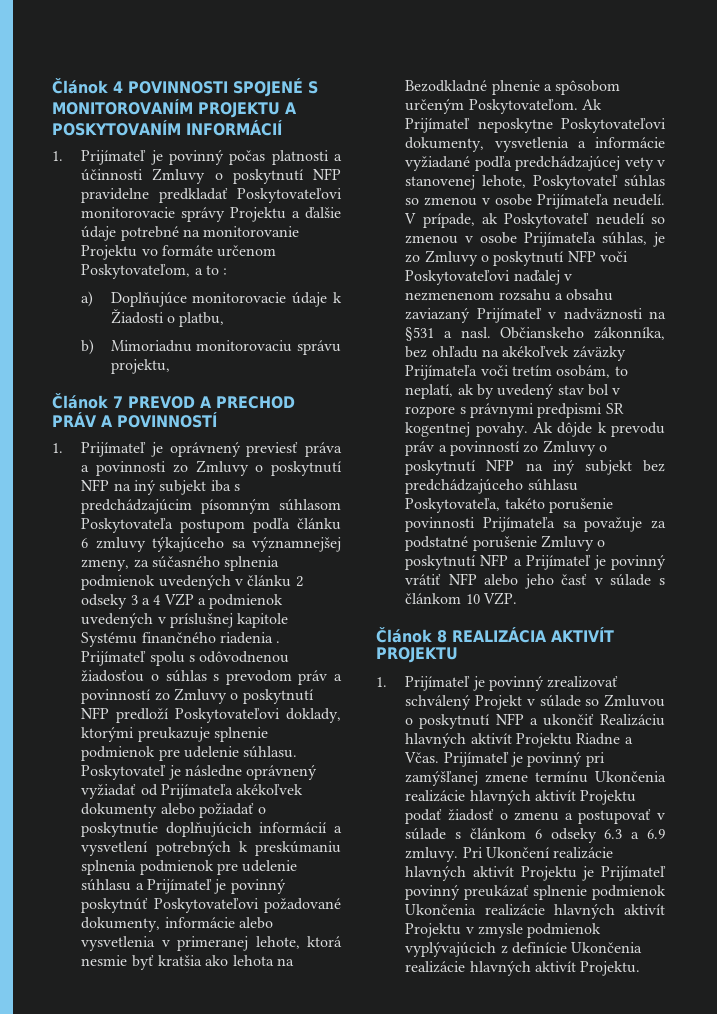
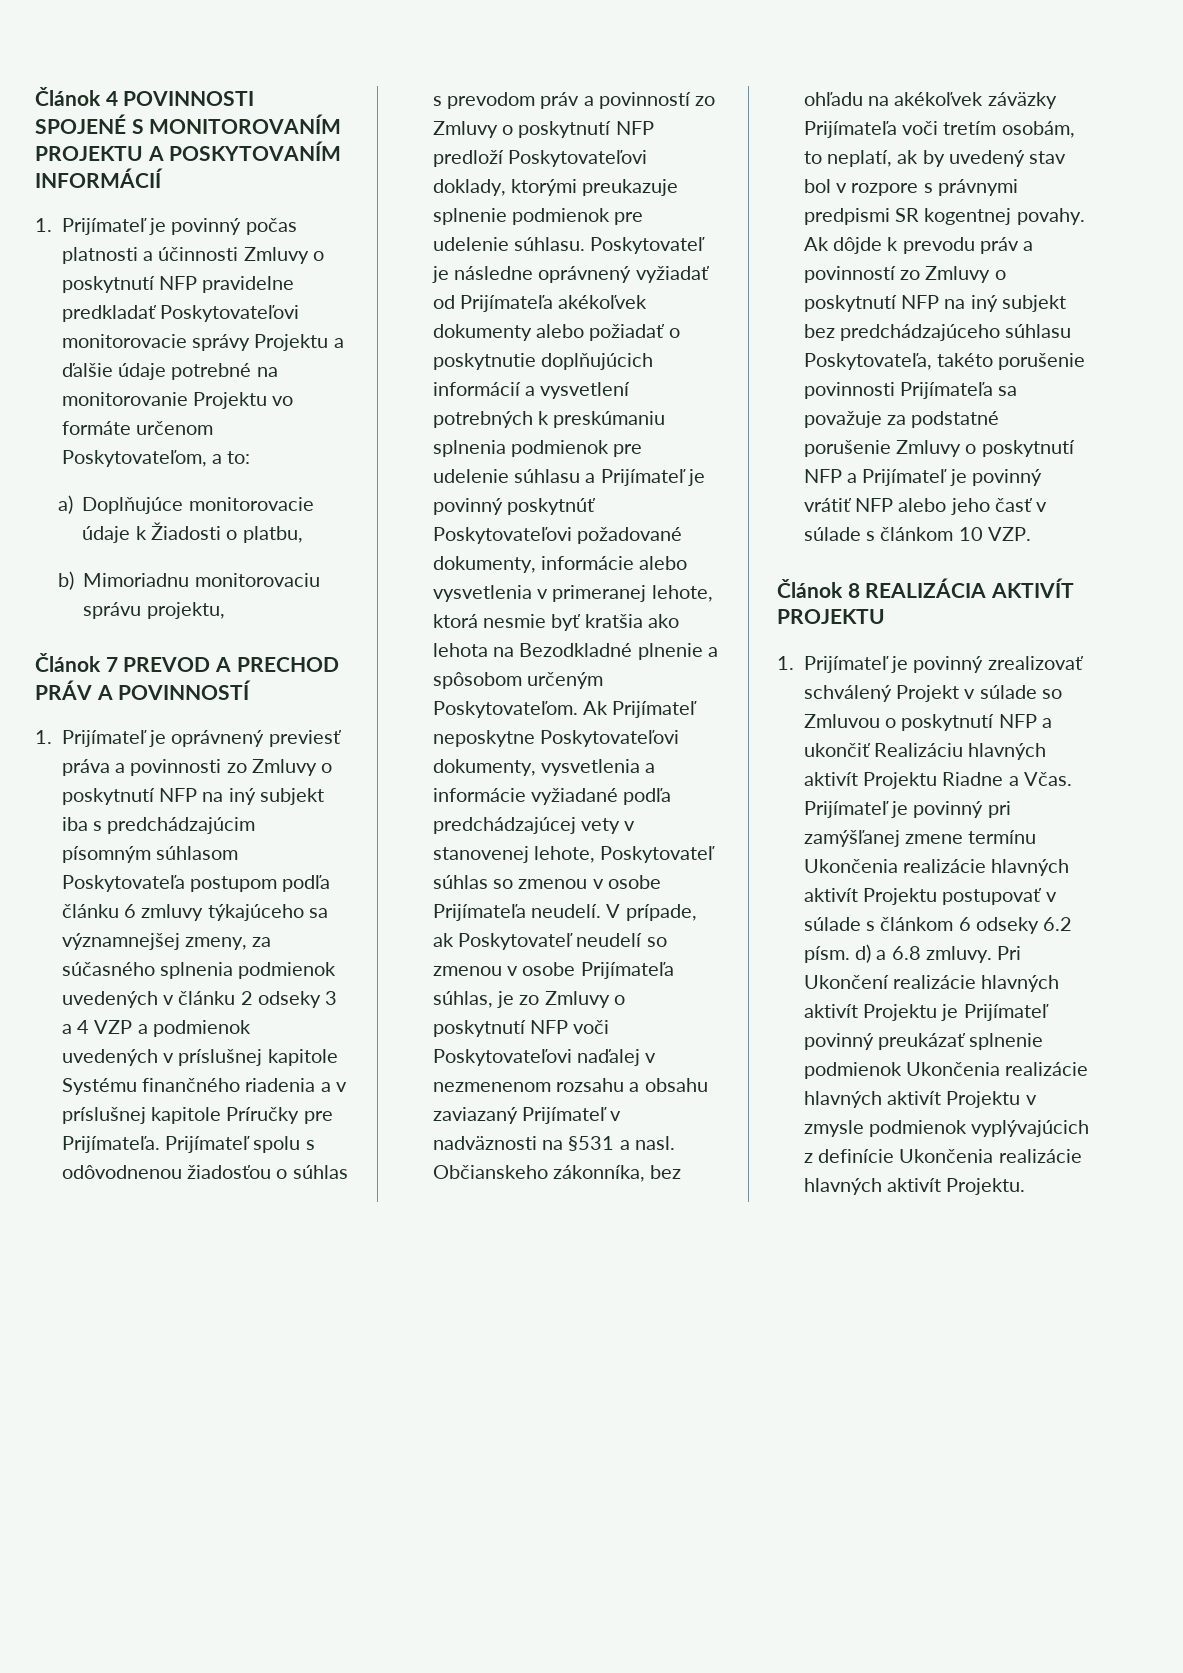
- 1. Prijímateľ je povinný počas platnosti a účinnosti Zmluvy o poskytnutí NFP pravidelne predkladať Poskytovateľovi monitorovacie správy Projektu a ďalšie údaje potrebné na monitorovanie Projektu vo formáte určenom Poskytovateľom, a to :
+ 1. Prijímateľ je povinný počas platnosti a účinnosti Zmluvy o poskytnutí NFP pravidelne predkladať Poskytovateľovi monitorovacie správy Projektu a ďalšie údaje potrebné na monitorovanie Projektu vo formáte určenom Poskytovateľom, a to:
- 1. Prijímateľ je oprávnený previesť práva a povinnosti zo Zmluvy o poskytnutí NFP na iný subjekt iba s predchádzajúcim písomným súhlasom Poskytovateľa postupom podľa článku 6 zmluvy týkajúceho sa významnejšej zmeny, za súčasného splnenia podmienok uvedených v článku 2 odseky 3 a 4 VZP a podmienok uvedených v príslušnej kapitole Systému finančného riadenia .
+ 1. Prijímateľ je oprávnený previesť práva a povinnosti zo Zmluvy o poskytnutí NFP na iný subjekt iba s predchádzajúcim písomným súhlasom Poskytovateľa postupom podľa článku 6 zmluvy týkajúceho sa významnejšej zmeny, za súčasného splnenia podmienok uvedených v článku 2 odseky 3 a 4 VZP a podmienok uvedených v príslušnej kapitole Systému finančného riadenia a v príslušnej kapitole Príručky pre Prijímateľa.
- Prijímateľ je povinný pri zamýšľanej zmene termínu Ukončenia realizácie hlavných aktivít Projektu podať žiadosť o zmenu a postupovať v súlade s článkom 6 odseky 6.3 a 6.9 zmluvy.
+ Prijímateľ je povinný pri zamýšľanej zmene termínu Ukončenia realizácie hlavných aktivít Projektu postupovať v súlade s článkom 6 odseky 6.2 písm. d) a 6.8 zmluvy.

